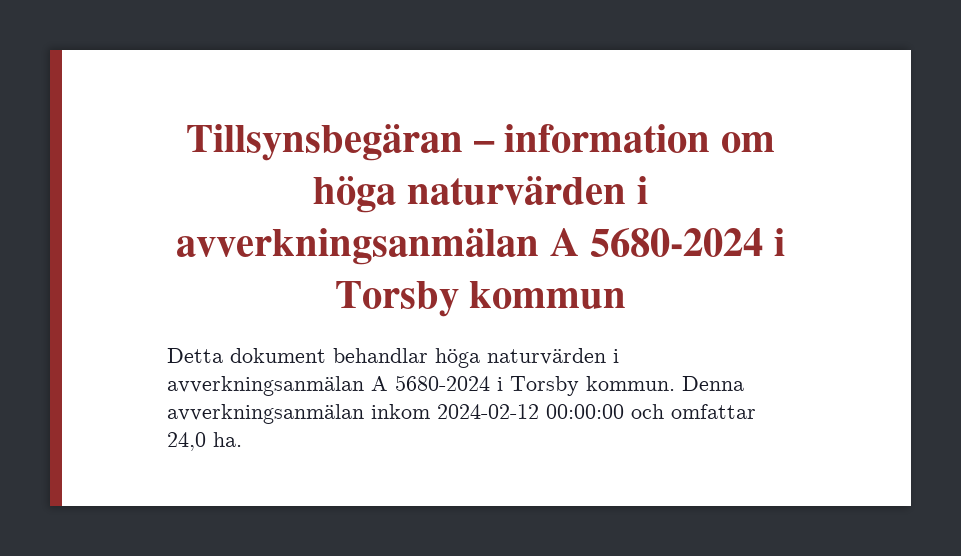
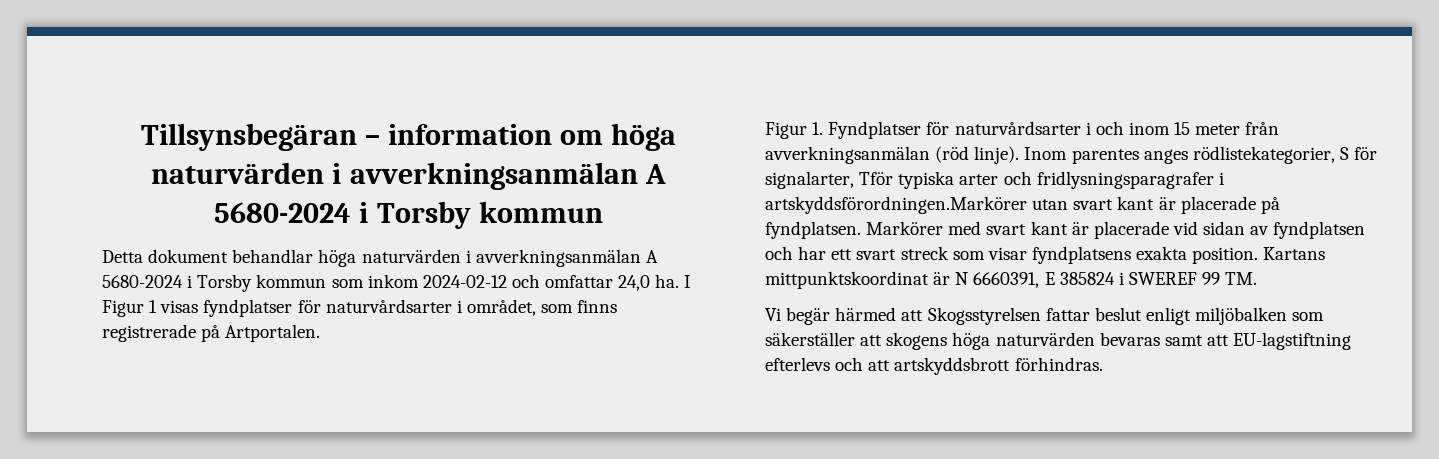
- Detta dokument behandlar höga naturvärden i avverkningsanmälan A 5680-2024 i Torsby kommun. Denna avverkningsanmälan inkom 2024-02-12 00:00:00 och omfattar 24,0 ha.
+ Detta dokument behandlar höga naturvärden i avverkningsanmälan A 5680-2024 i Torsby kommun som inkom 2024-02-12 och omfattar 24,0 ha.
+ I Figur 1 visas fyndplatser för naturvårdsarter i området, som finns registrerade på Artportalen.
+ Figur 1. Fyndplatser för naturvårdsarter i och inom 15 meter från avverkningsanmälan (röd linje). Inom parentes anges rödlistekategorier, S för signalarter, Tför typiska arter och fridlysningsparagrafer i artskyddsförordningen.Markörer utan svart kant är placerade på fyndplatsen. Markörer med svart kant är placerade vid sidan av fyndplatsen och har ett svart streck som visar fyndplatsens exakta position. Kartans mittpunktskoordinat är N 6660391, E 385824 i SWEREF 99 TM.
+ Vi begär härmed att Skogsstyrelsen fattar beslut enligt miljöbalken som säkerställer att skogens höga naturvärden bevaras samt att EU-lagstiftning efterlevs och att artskyddsbrott förhindras.

